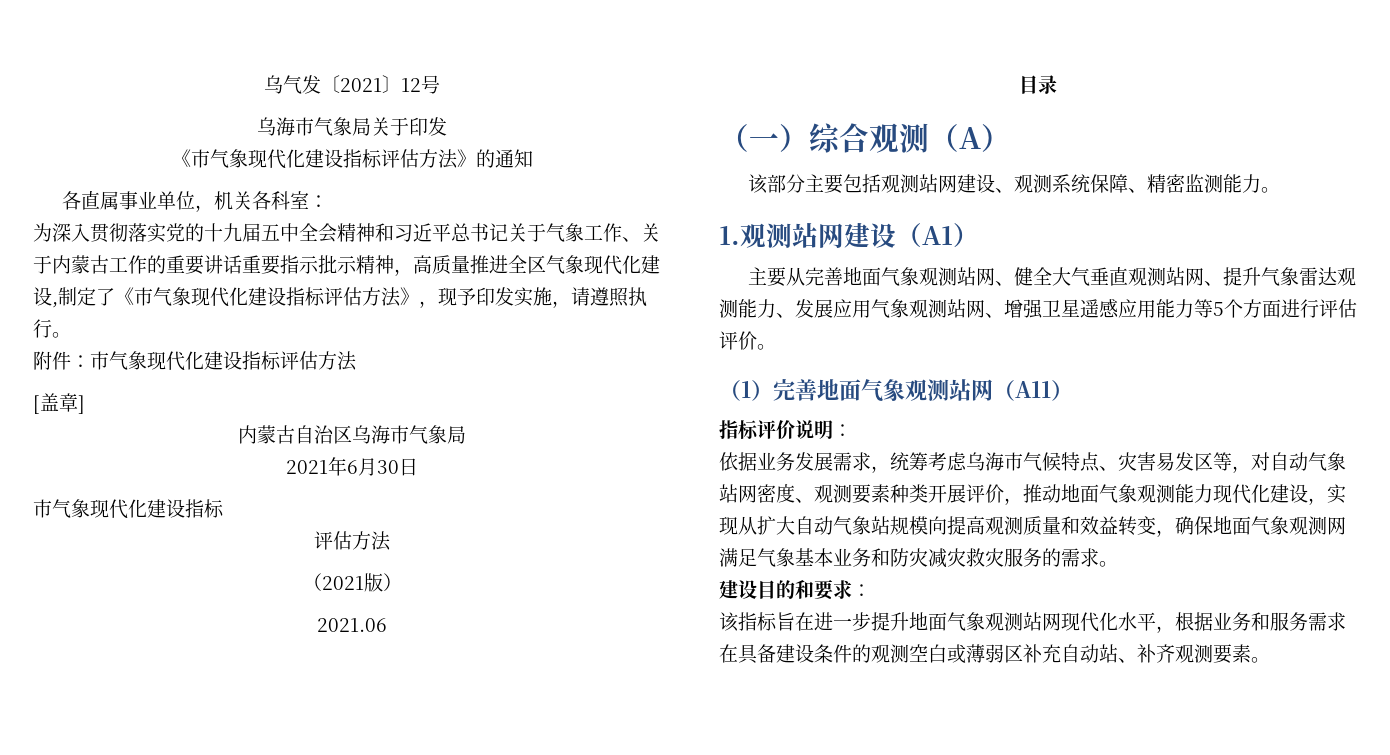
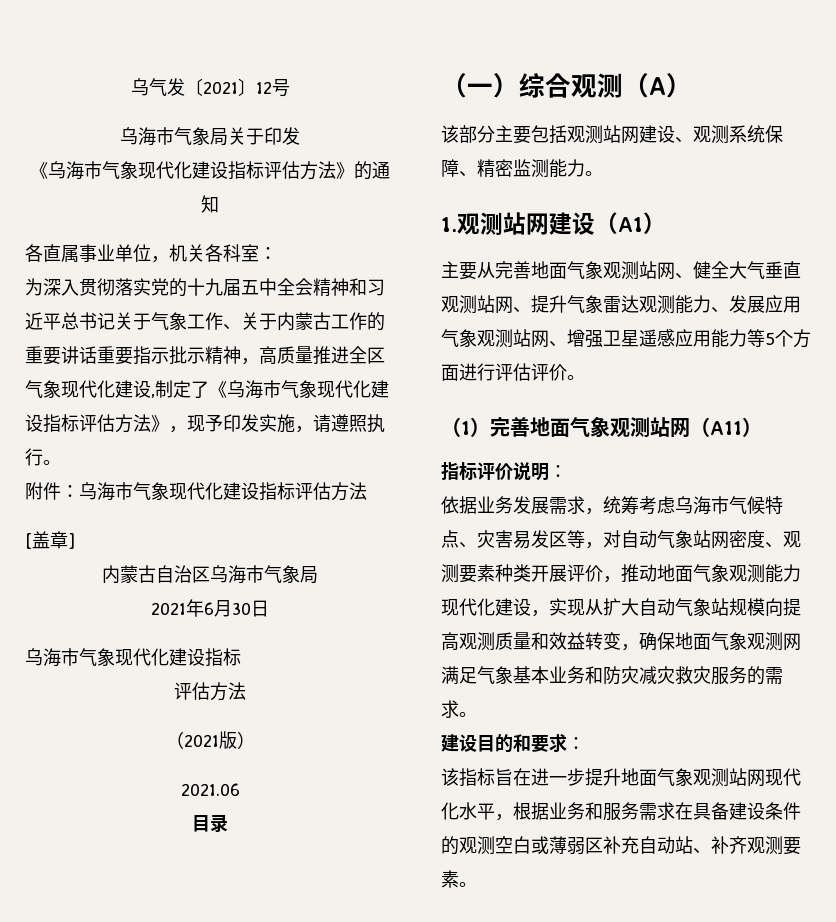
- 《市气象现代化建设指标评估方法》的通知
+ 《乌海市气象现代化建设指标评估方法》的通知
- 为深入贯彻落实党的十九届五中全会精神和习近平总书记关于气象工作、关于内蒙古工作的重要讲话重要指示批示精神，高质量推进全区气象现代化建设,制定了《市气象现代化建设指标评估方法》，现予印发实施，请遵照执行。
+ 为深入贯彻落实党的十九届五中全会精神和习近平总书记关于气象工作、关于内蒙古工作的重要讲话重要指示批示精神，高质量推进全区气象现代化建设,制定了《乌海市气象现代化建设指标评估方法》，现予印发实施，请遵照执行。
- 附件：市气象现代化建设指标评估方法
+ 附件：乌海市气象现代化建设指标评估方法
  2021年6月30日
- 市气象现代化建设指标
+ 乌海市气象现代化建设指标

